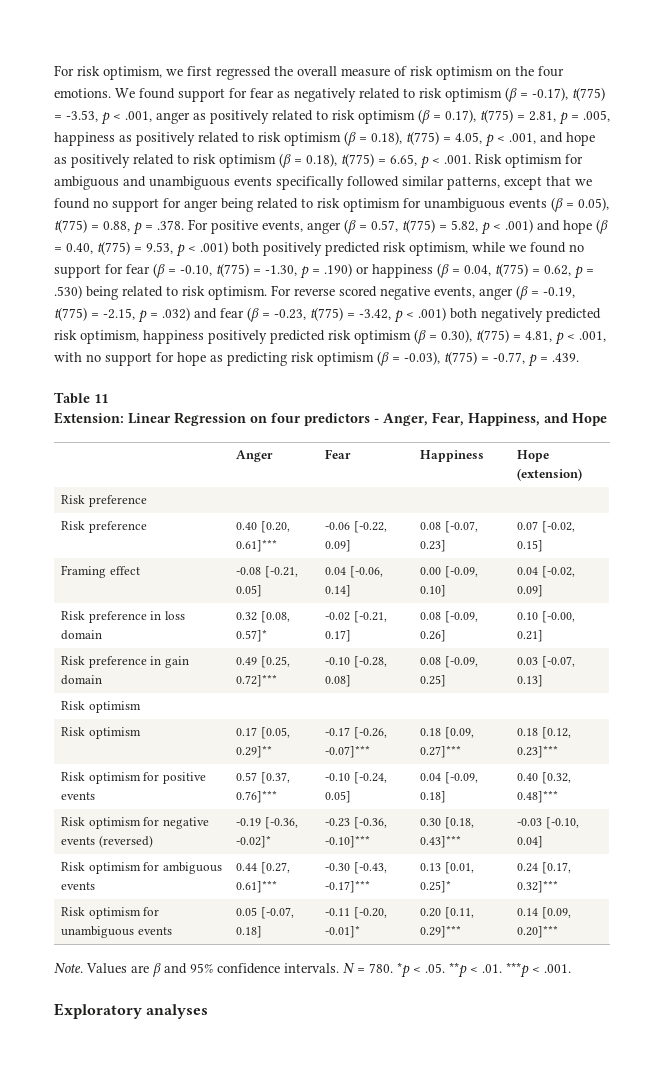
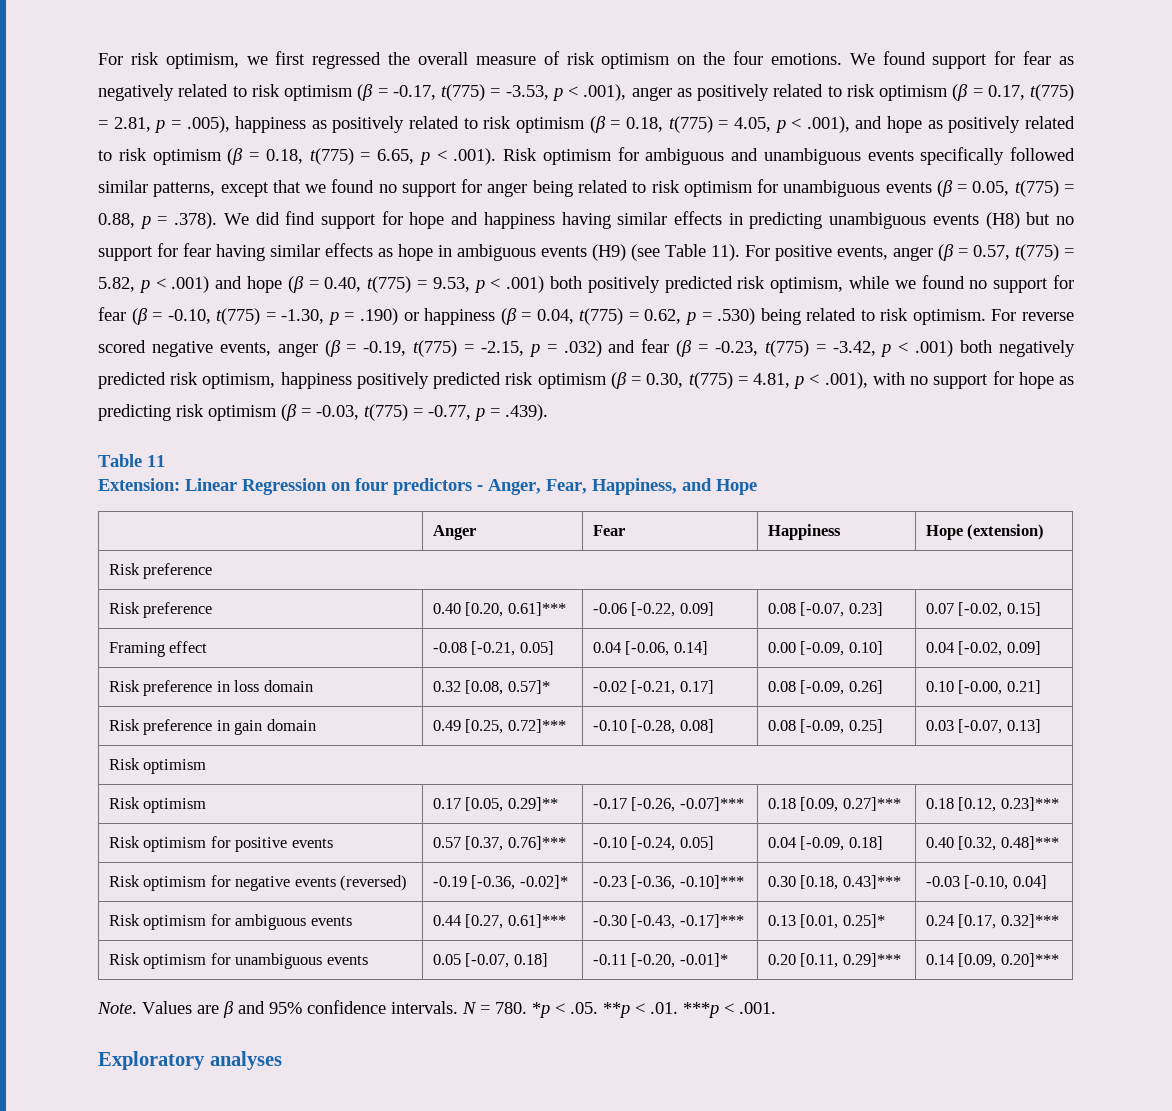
- We found support for fear as negatively related to risk optimism (β = -0.17), t(775) = -3.53, p < .001, anger as positively related to risk optimism (β = 0.17), t(775) = 2.81, p = .005, happiness as positively related to risk optimism (β = 0.18), t(775) = 4.05, p < .001, and hope as positively related to risk optimism (β = 0.18), t(775) = 6.65, p < .001. Risk optimism for ambiguous and unambiguous events specifically followed similar patterns, except that we found no support for anger being related to risk optimism for unambiguous events (β = 0.05), t(775) = 0.88, p = .378. For positive events, anger (β = 0.57, t(775) = 5.82, p < .001) and hope (β = 0.40, t(775) = 9.53, p < .001) both positively predicted risk optimism, while we found no support for fear (β = -0.10, t(775) = -1.30, p = .190) or happiness (β = 0.04, t(775) = 0.62, p = .530) being related to risk optimism.
+ We found support for fear as negatively related to risk optimism (β = -0.17, t(775) = -3.53, p < .001), anger as positively related to risk optimism (β = 0.17, t(775) = 2.81, p = .005), happiness as positively related to risk optimism (β = 0.18, t(775) = 4.05, p < .001), and hope as positively related to risk optimism (β = 0.18, t(775) = 6.65, p < .001). Risk optimism for ambiguous and unambiguous events specifically followed similar patterns, except that we found no support for anger being related to risk optimism for unambiguous events (β = 0.05, t(775) = 0.88, p = .378). We did find support for hope and happiness having similar effects in predicting unambiguous events (H8) but no support for fear having similar effects as hope in ambiguous events (H9) (see Table 11). For positive events, anger (β = 0.57, t(775) = 5.82, p < .001) and hope (β = 0.40, t(775) = 9.53, p < .001) both positively predicted risk optimism, while we found no support for fear (β = -0.10, t(775) = -1.30, p = .190) or happiness (β = 0.04, t(775) = 0.62, p = .530) being related to risk optimism.
- For reverse scored negative events, anger (β = -0.19, t(775) = -2.15, p = .032) and fear (β = -0.23, t(775) = -3.42, p < .001) both negatively predicted risk optimism, happiness positively predicted risk optimism (β = 0.30), t(775) = 4.81, p < .001, with no support for hope as predicting risk optimism (β = -0.03), t(775) = -0.77, p = .439.
+ For reverse scored negative events, anger (β = -0.19, t(775) = -2.15, p = .032) and fear (β = -0.23, t(775) = -3.42, p < .001) both negatively predicted risk optimism, happiness positively predicted risk optimism (β = 0.30, t(775) = 4.81, p < .001), with no support for hope as predicting risk optimism (β = -0.03, t(775) = -0.77, p = .439).

